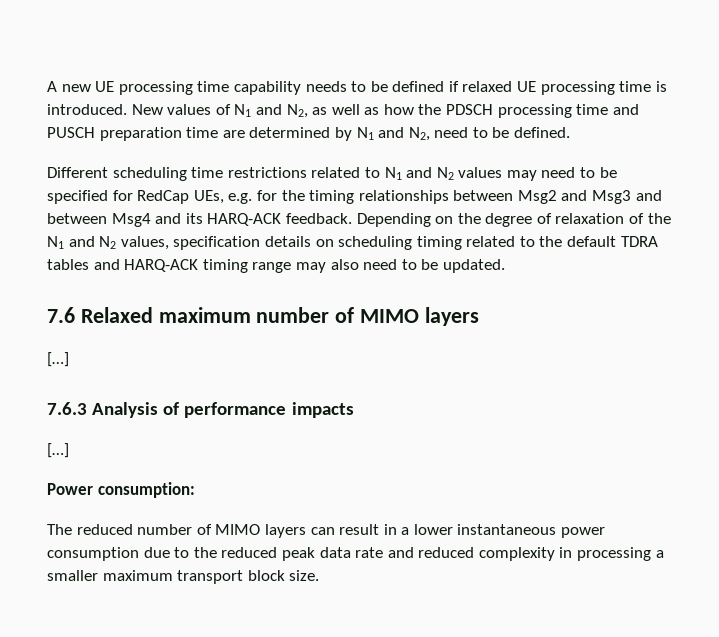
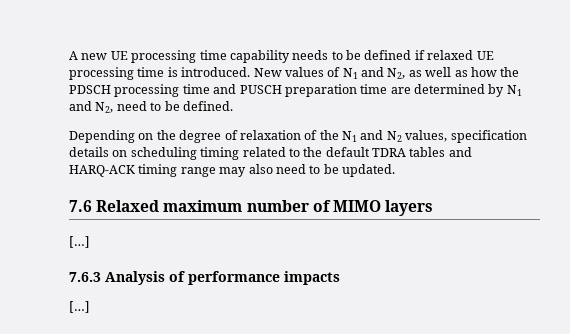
- Different scheduling time restrictions related to N1 and N2 values may need to be specified for RedCap UEs, e.g. for the timing relationships between Msg2 and Msg3 and between Msg4 and its HARQ-ACK feedback.
- Power consumption:
- The reduced number of MIMO layers can result in a lower instantaneous power consumption due to the reduced peak data rate and reduced complexity in processing a smaller maximum transport block size.

